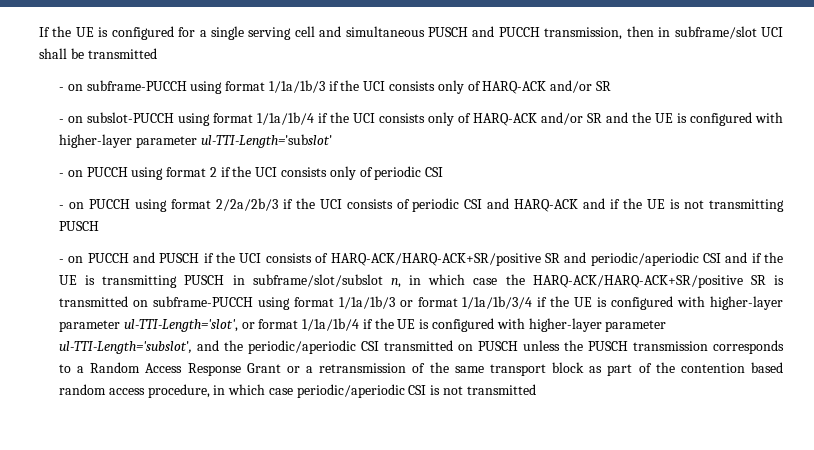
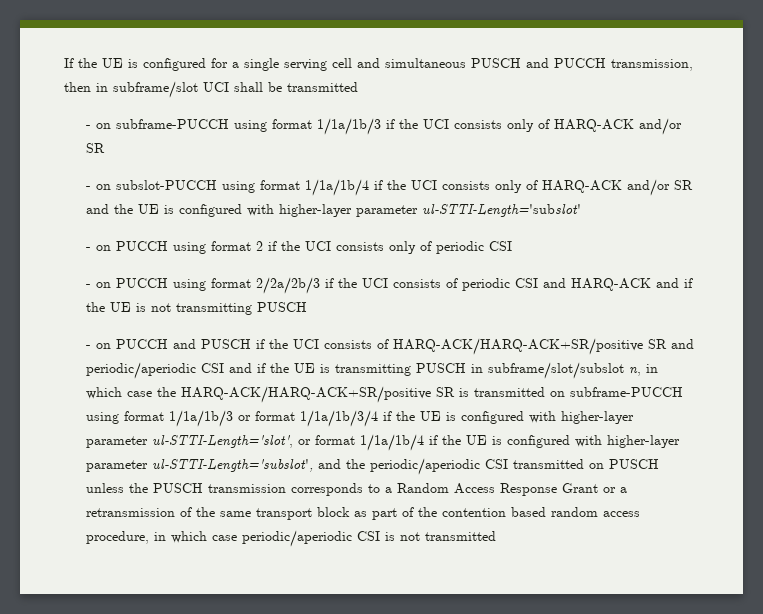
- - on subslot-PUCCH using format 1/1a/1b/4 if the UCI consists only of HARQ-ACK and/or SR and the UE is configured with higher-layer parameter ul-TTI-Length='subslot'
+ - on subslot-PUCCH using format 1/1a/1b/4 if the UCI consists only of HARQ-ACK and/or SR and the UE is configured with higher-layer parameter ul-STTI-Length='subslot'
- - on PUCCH and PUSCH if the UCI consists of HARQ-ACK/HARQ-ACK+SR/positive SR and periodic/aperiodic CSI and if the UE is transmitting PUSCH in subframe/slot/subslot n, in which case the HARQ-ACK/HARQ-ACK+SR/positive SR is transmitted on subframe-PUCCH using format 1/1a/1b/3 or format 1/1a/1b/3/4 if the UE is configured with higher-layer parameter ul-TTI-Length='slot', or format 1/1a/1b/4 if the UE is configured with higher-layer parameter ul-TTI-Length='subslot', and the periodic/aperiodic CSI transmitted on PUSCH unless the PUSCH transmission corresponds to a Random Access Response Grant or a retransmission of the same transport block as part of the contention based random access procedure, in which case periodic/aperiodic CSI is not transmitted
+ - on PUCCH and PUSCH if the UCI consists of HARQ-ACK/HARQ-ACK+SR/positive SR and periodic/aperiodic CSI and if the UE is transmitting PUSCH in subframe/slot/subslot n, in which case the HARQ-ACK/HARQ-ACK+SR/positive SR is transmitted on subframe-PUCCH using format 1/1a/1b/3 or format 1/1a/1b/3/4 if the UE is configured with higher-layer parameter ul-STTI-Length='slot', or format 1/1a/1b/4 if the UE is configured with higher-layer parameter ul-STTI-Length='subslot', and the periodic/aperiodic CSI transmitted on PUSCH unless the PUSCH transmission corresponds to a Random Access Response Grant or a retransmission of the same transport block as part of the contention based random access procedure, in which case periodic/aperiodic CSI is not transmitted

